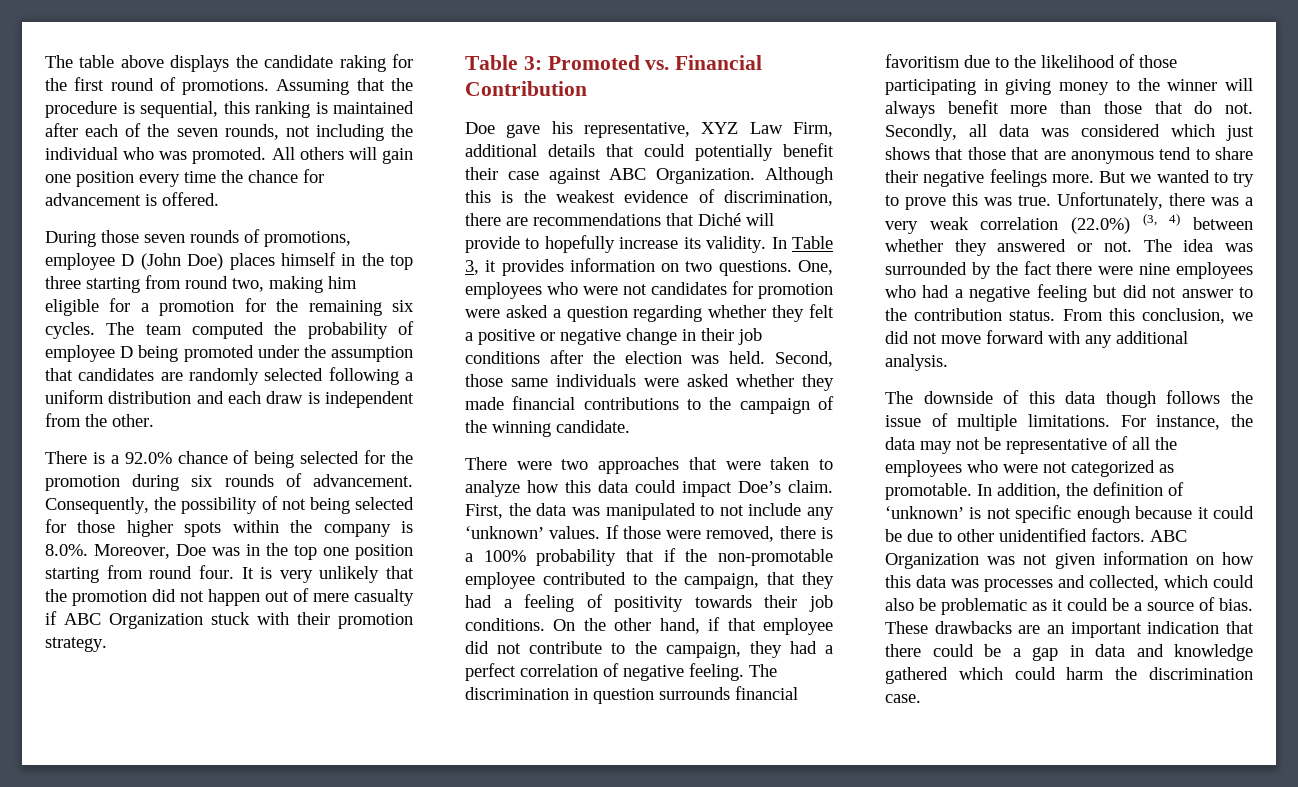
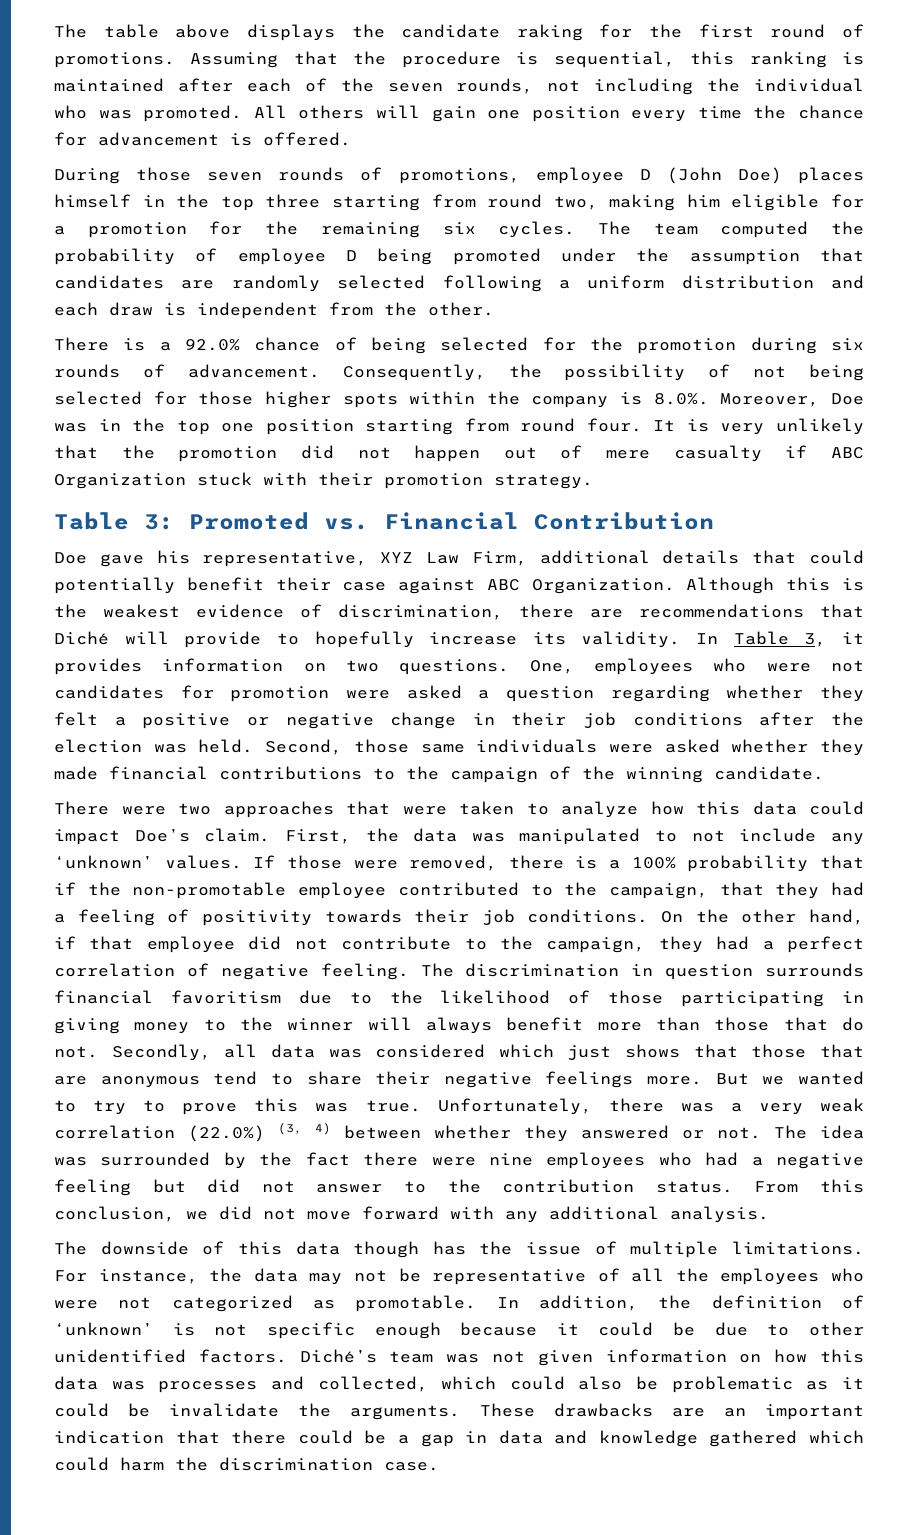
- The downside of this data though follows the issue of multiple limitations.
+ The downside of this data though has the issue of multiple limitations.
- ABC Organization was not given information on how this data was processes and collected, which could also be problematic as it could be a source of bias.
+ Diché’s team was not given information on how this data was processes and collected, which could also be problematic as it could be invalidate the arguments.

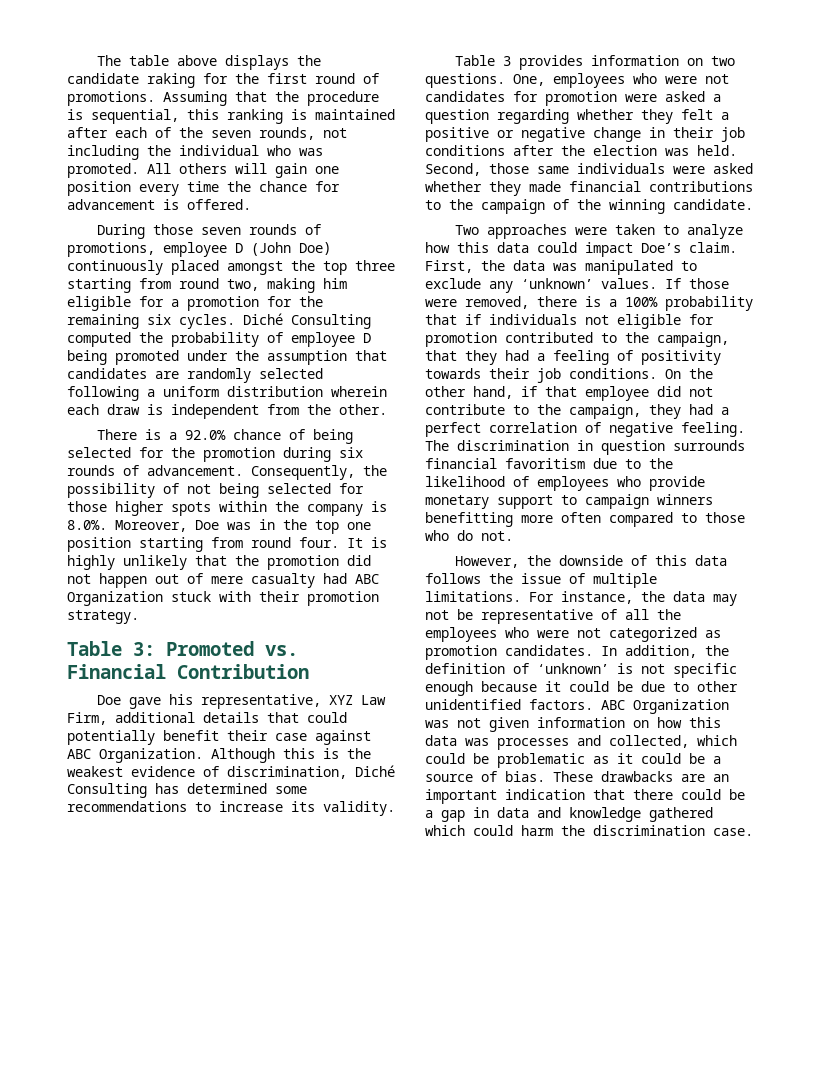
- During those seven rounds of promotions, employee D (John Doe) places himself in the top three starting from round two, making him eligible for a promotion for the remaining six cycles.
+ During those seven rounds of promotions, employee D (John Doe) continuously placed amongst the top three starting from round two, making him eligible for a promotion for the remaining six cycles.
- The team computed the probability of employee D being promoted under the assumption that candidates are randomly selected following a uniform distribution and each draw is independent from the other.
+ Diché Consulting computed the probability of employee D being promoted under the assumption that candidates are randomly selected following a uniform distribution wherein each draw is independent from the other.
- It is very unlikely that the promotion did not happen out of mere casualty if ABC Organization stuck with their promotion strategy.
+ It is highly unlikely that the promotion did not happen out of mere casualty had ABC Organization stuck with their promotion strategy.
- Although this is the weakest evidence of discrimination, there are recommendations that Diché will provide to hopefully increase its validity. In Table 3, it provides information on two questions.
+ Although this is the weakest evidence of discrimination, Diché Consulting has determined some recommendations to increase its validity.
+ Table 3 provides information on two questions.
- There were two approaches that were taken to analyze how this data could impact Doe’s claim.
+ Two approaches were taken to analyze how this data could impact Doe’s claim.
- First, the data was manipulated to not include any ‘unknown’ values.
+ First, the data was manipulated to exclude any ‘unknown’ values.
- If those were removed, there is a 100% probability that if the non-promotable employee contributed to the campaign, that they had a feeling of positivity towards their job conditions.
+ If those were removed, there is a 100% probability that if individuals not eligible for promotion contributed to the campaign, that they had a feeling of positivity towards their job conditions.
- The discrimination in question surrounds financial favoritism due to the likelihood of those participating in giving money to the winner will always benefit more than those that do not. Secondly, all data was considered which just shows that those that are anonymous tend to share their negative feelings more. But we wanted to try to prove this was true. Unfortunately, there was a very weak correlation (22.0%) (3, 4) between whether they answered or not. The idea was surrounded by the fact there were nine employees who had a negative feeling but did not answer to the contribution status. From this conclusion, we did not move forward with any additional analysis.
- The downside of this data though has the issue of multiple limitations.
+ The discrimination in question surrounds financial favoritism due to the likelihood of employees who provide monetary support to campaign winners benefitting more often compared to those who do not.
+ However, the downside of this data follows the issue of multiple limitations.
- For instance, the data may not be representative of all the employees who were not categorized as promotable.
+ For instance, the data may not be representative of all the employees who were not categorized as promotion candidates.
- Diché’s team was not given information on how this data was processes and collected, which could also be problematic as it could be invalidate the arguments.
+ ABC Organization was not given information on how this data was processes and collected, which could be problematic as it could be a source of bias.

